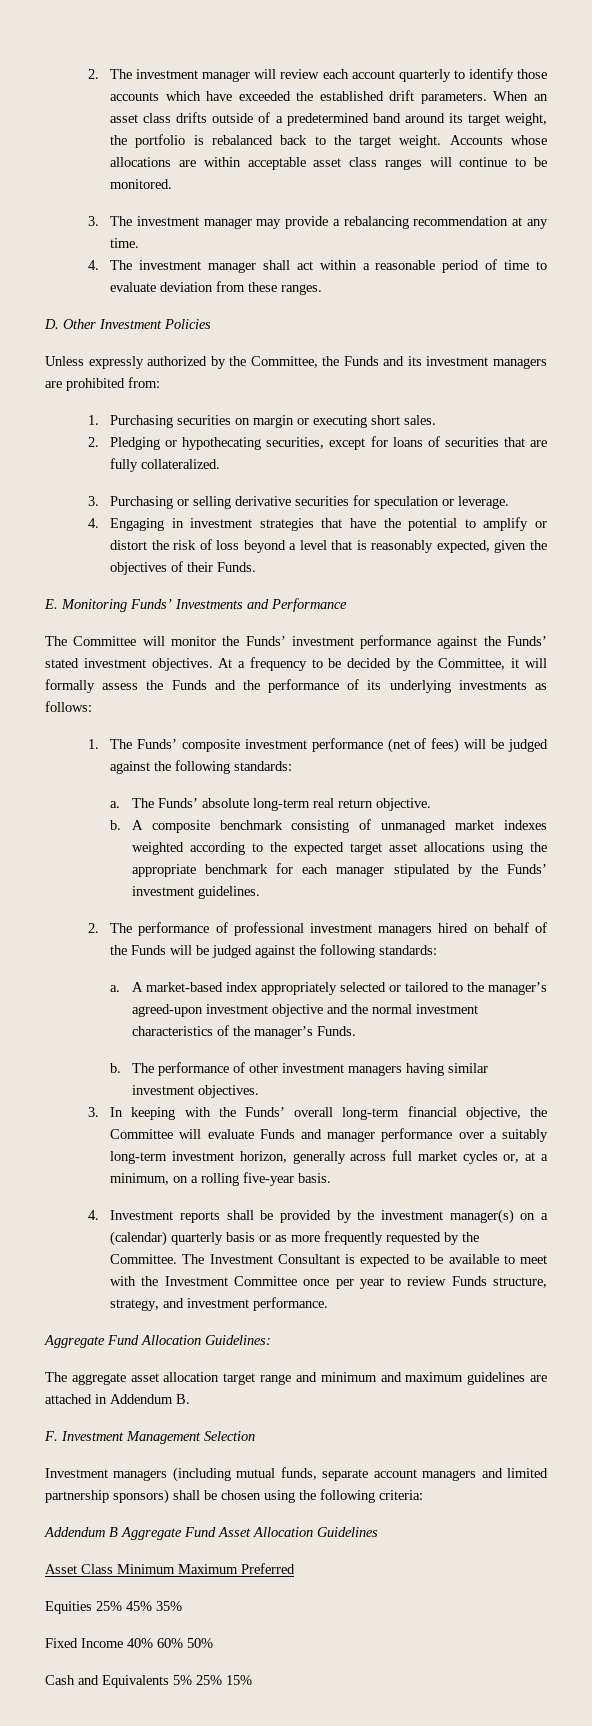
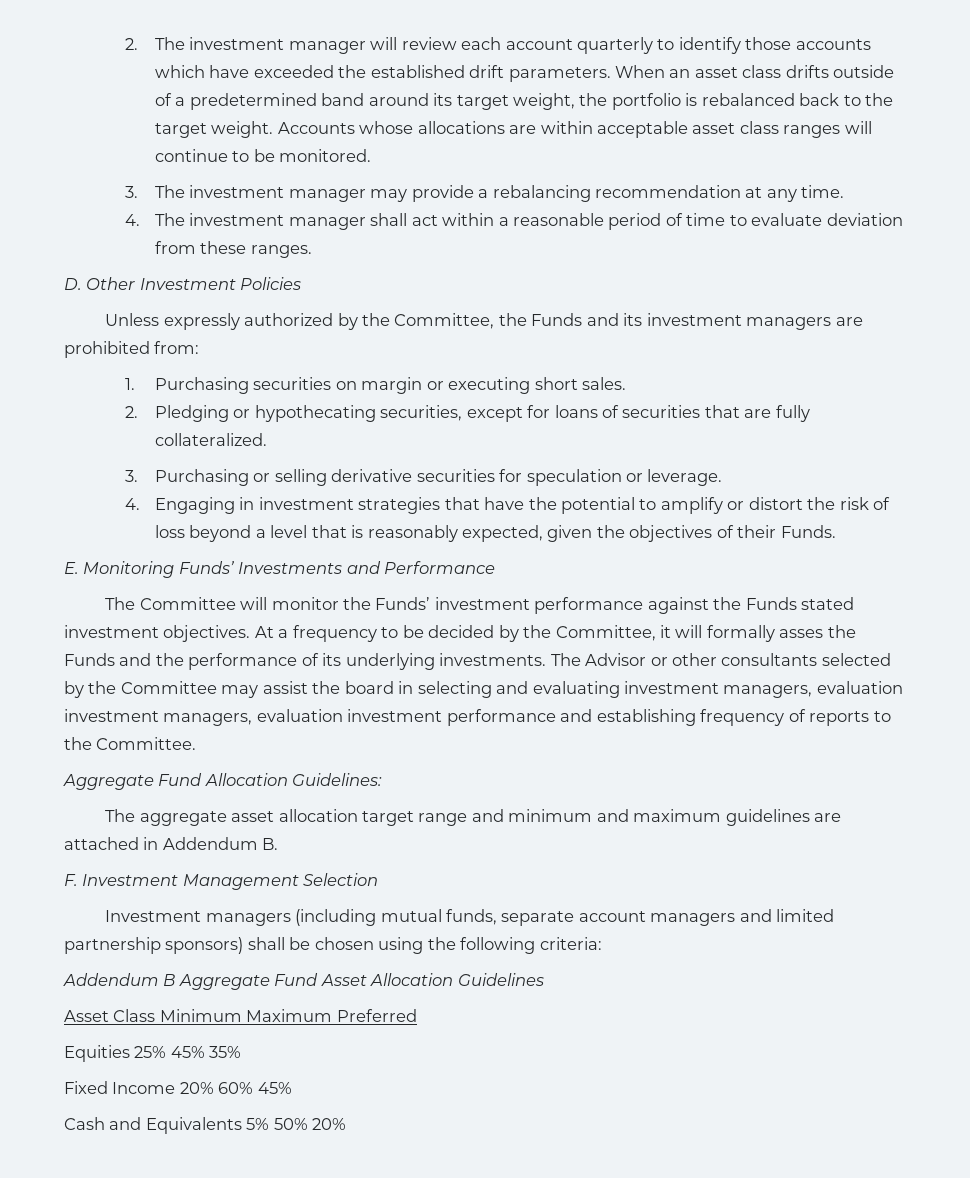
- The Committee will monitor the Funds’ investment performance against the Funds’ stated investment objectives.
+ The Committee will monitor the Funds’ investment performance against the Funds stated investment objectives.
- At a frequency to be decided by the Committee, it will formally assess the Funds and the performance of its underlying investments as follows:
- 1. The Funds’ composite investment performance (net of fees) will be judged against the following standards:
- a. The Funds’ absolute long-term real return objective.
- b. A composite benchmark consisting of unmanaged market indexes weighted according to the expected target asset allocations using the appropriate benchmark for each manager stipulated by the Funds’ investment guidelines.
- 2. The performance of professional investment managers hired on behalf of the Funds will be judged against the following standards:
- a. A market-based index appropriately selected or tailored to the manager’s agreed-upon investment objective and the normal investment characteristics of the manager’s Funds.
- b. The performance of other investment managers having similar investment objectives.
- 3. In keeping with the Funds’ overall long-term financial objective, the Committee will evaluate Funds and manager performance over a suitably long-term investment horizon, generally across full market cycles or, at a minimum, on a rolling five-year basis.
- 4. Investment reports shall be provided by the investment manager(s) on a (calendar) quarterly basis or as more frequently requested by the Committee. The Investment Consultant is expected to be available to meet with the Investment Committee once per year to review Funds structure, strategy, and investment performance.
+ At a frequency to be decided by the Committee, it will formally asses the Funds and the performance of its underlying investments. The Advisor or other consultants selected by the Committee may assist the board in selecting and evaluating investment managers, evaluation investment managers, evaluation investment performance and establishing frequency of reports to the Committee.
- Fixed Income 40% 60% 50%
+ Fixed Income 20% 60% 45%
- Cash and Equivalents 5% 25% 15%
+ Cash and Equivalents 5% 50% 20%

